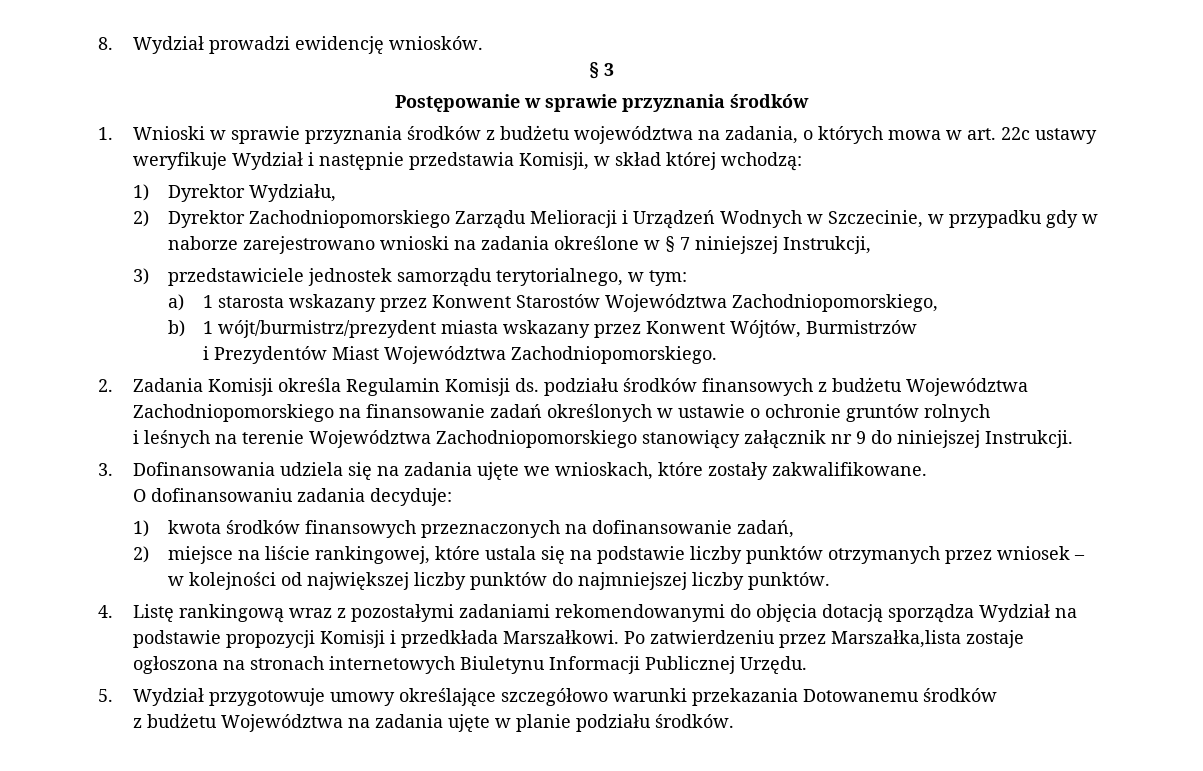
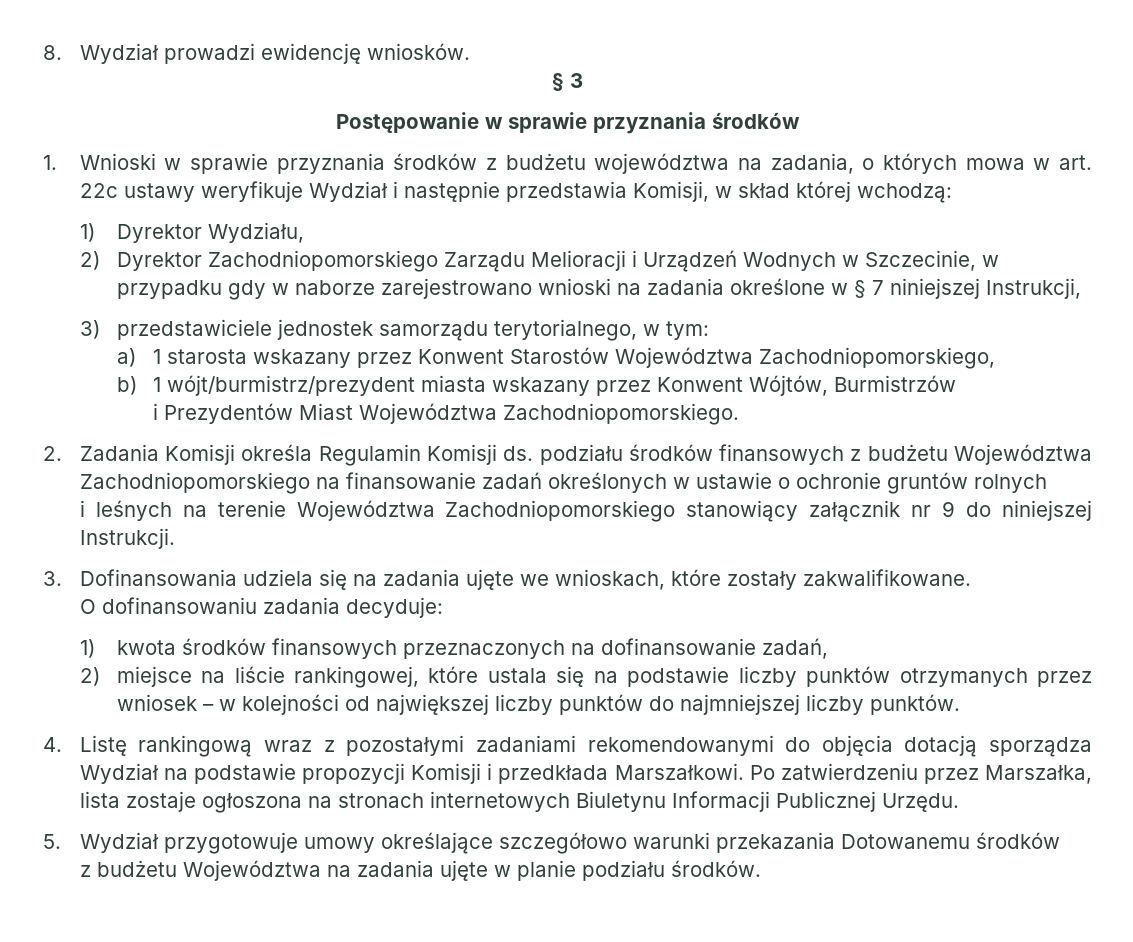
- Po zatwierdzeniu przez Marszałka,lista zostaje ogłoszona na stronach internetowych Biuletynu Informacji Publicznej Urzędu.
+ Po zatwierdzeniu przez Marszałka, lista zostaje ogłoszona na stronach internetowych Biuletynu Informacji Publicznej Urzędu.

